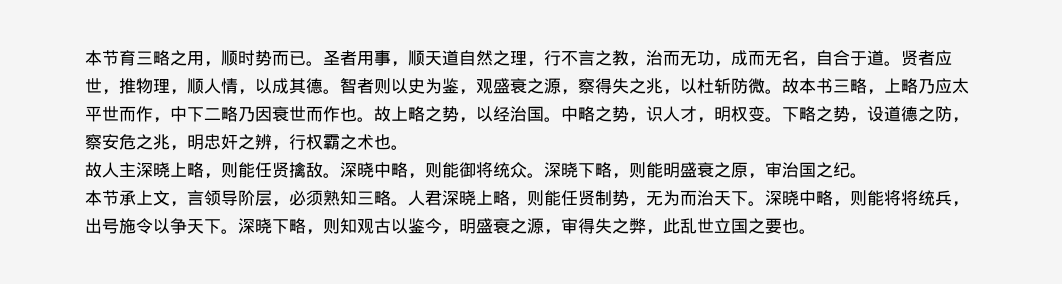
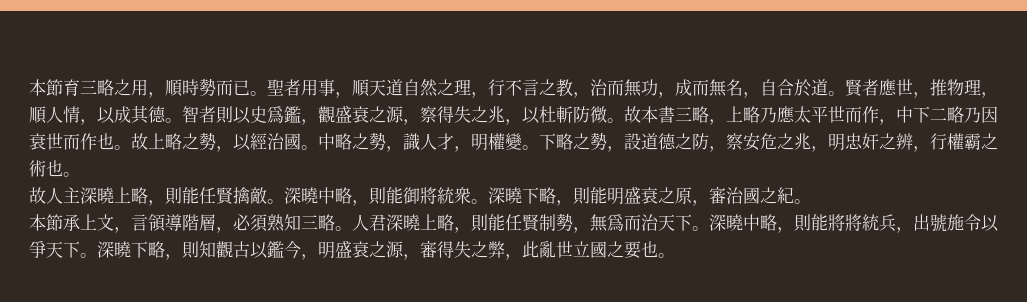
- 本节育三略之用，顺时势而已。圣者用事，顺天道自然之理，行不言之教，治而无功，成而无名，自合于道。贤者应世，推物理，顺人情，以成其德。
+ 本節育三略之用，順時勢而已。聖者用事，順天道自然之理，行不言之教，治而無功，成而無名，自合於道。賢者應世，推物理，順人情，以成其德。
- 智者则以史为鉴，观盛衰之源，察得失之兆，以杜斩防微。
+ 智者則以史爲鑑，觀盛衰之源，察得失之兆，以杜斬防微。
- 故本书三略，上略乃应太平世而作，中下二略乃因衰世而作也。
+ 故本書三略，上略乃應太平世而作，中下二略乃因衰世而作也。
- 故上略之势，以经治国。
+ 故上略之勢，以經治國。
- 中略之势，识人才，明权变。
+ 中略之勢，識人才，明權變。
- 下略之势，设道德之防，察安危之兆，明忠奸之辨，行权霸之术也。
+ 下略之勢，設道德之防，察安危之兆，明忠奸之辨，行權霸之術也。
- 故人主深晓上略，则能任贤擒敌。深晓中略，则能御将统众。深晓下略，则能明盛衰之原，审治国之纪。
+ 故人主深曉上略，則能任賢擒敵。深曉中略，則能御將統衆。深曉下略，則能明盛衰之原，審治國之紀。
- 本节承上文，言领导阶层，必须熟知三略。
+ 本節承上文，言領導階層，必須熟知三略。
- 人君深晓上略，则能任贤制势，无为而治天下。深晓中略，则能将将统兵，出号施令以争天下。深晓下略，则知观古以鉴今，明盛衰之源，审得失之弊，此乱世立国之要也。
+ 人君深曉上略，則能任賢制勢，無爲而治天下。深曉中略，則能將將統兵，出號施令以爭天下。深曉下略，則知觀古以鑑今，明盛衰之源，審得失之弊，此亂世立國之要也。

